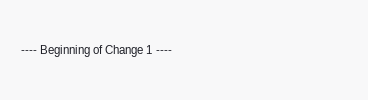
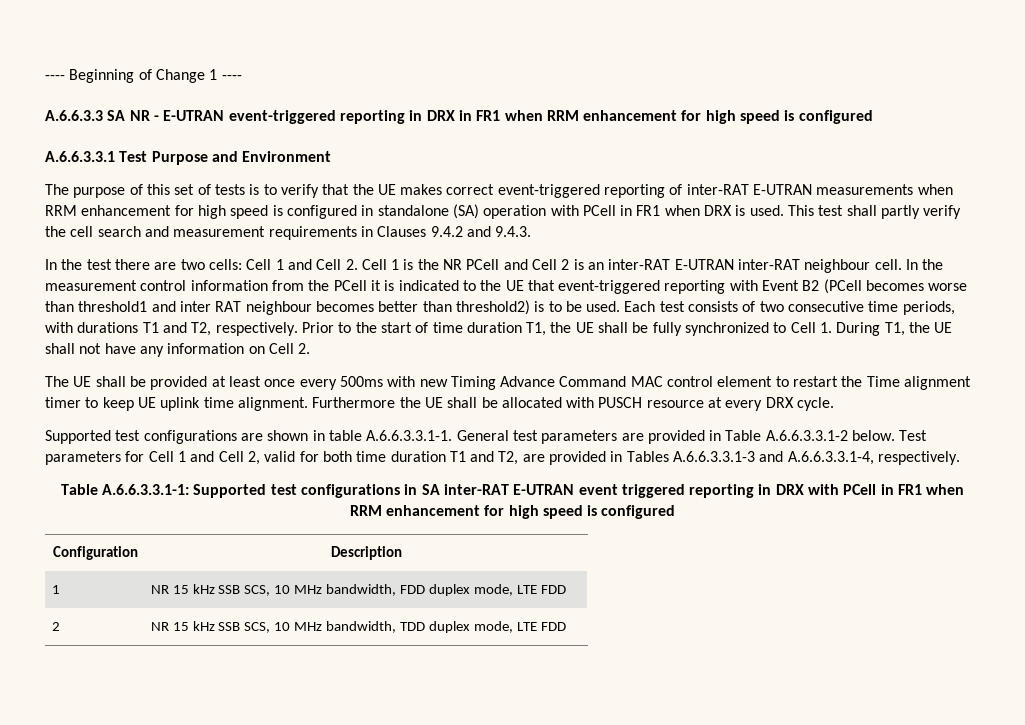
+ A.6.6.3.3 SA NR - E-UTRAN event-triggered reporting in DRX in FR1 when RRM enhancement for high speed is configured
+ A.6.6.3.3.1 Test Purpose and Environment
+ The purpose of this set of tests is to verify that the UE makes correct event-triggered reporting of inter-RAT E-UTRAN measurements when RRM enhancement for high speed is configured in standalone (SA) operation with PCell in FR1 when DRX is used. This test shall partly verify the cell search and measurement requirements in Clauses 9.4.2 and 9.4.3.
+ In the test there are two cells: Cell 1 and Cell 2. Cell 1 is the NR PCell and Cell 2 is an inter-RAT E-UTRAN inter-RAT neighbour cell. In the measurement control information from the PCell it is indicated to the UE that event-triggered reporting with Event B2 (PCell becomes worse than threshold1 and inter RAT neighbour becomes better than threshold2) is to be used. Each test consists of two consecutive time periods, with durations T1 and T2, respectively. Prior to the start of time duration T1, the UE shall be fully synchronized to Cell 1. During T1, the UE shall not have any information on Cell 2.
+ The UE shall be provided at least once every 500ms with new Timing Advance Command MAC control element to restart the Time alignment timer to keep UE uplink time alignment. Furthermore the UE shall be allocated with PUSCH resource at every DRX cycle.
+ Supported test configurations are shown in table A.6.6.3.3.1-1. General test parameters are provided in Table A.6.6.3.3.1-2 below. Test parameters for Cell 1 and Cell 2, valid for both time duration T1 and T2, are provided in Tables A.6.6.3.3.1-3 and A.6.6.3.3.1-4, respectively.
+ Table A.6.6.3.3.1-1: Supported test configurations in SA inter-RAT E-UTRAN event triggered reporting in DRX with PCell in FR1 when RRM enhancement for high speed is configured
+ Configuration | Description
+ 1 | NR 15 kHz SSB SCS, 10 MHz bandwidth, FDD duplex mode, LTE FDD
+ 2 | NR 15 kHz SSB SCS, 10 MHz bandwidth, TDD duplex mode, LTE FDD

